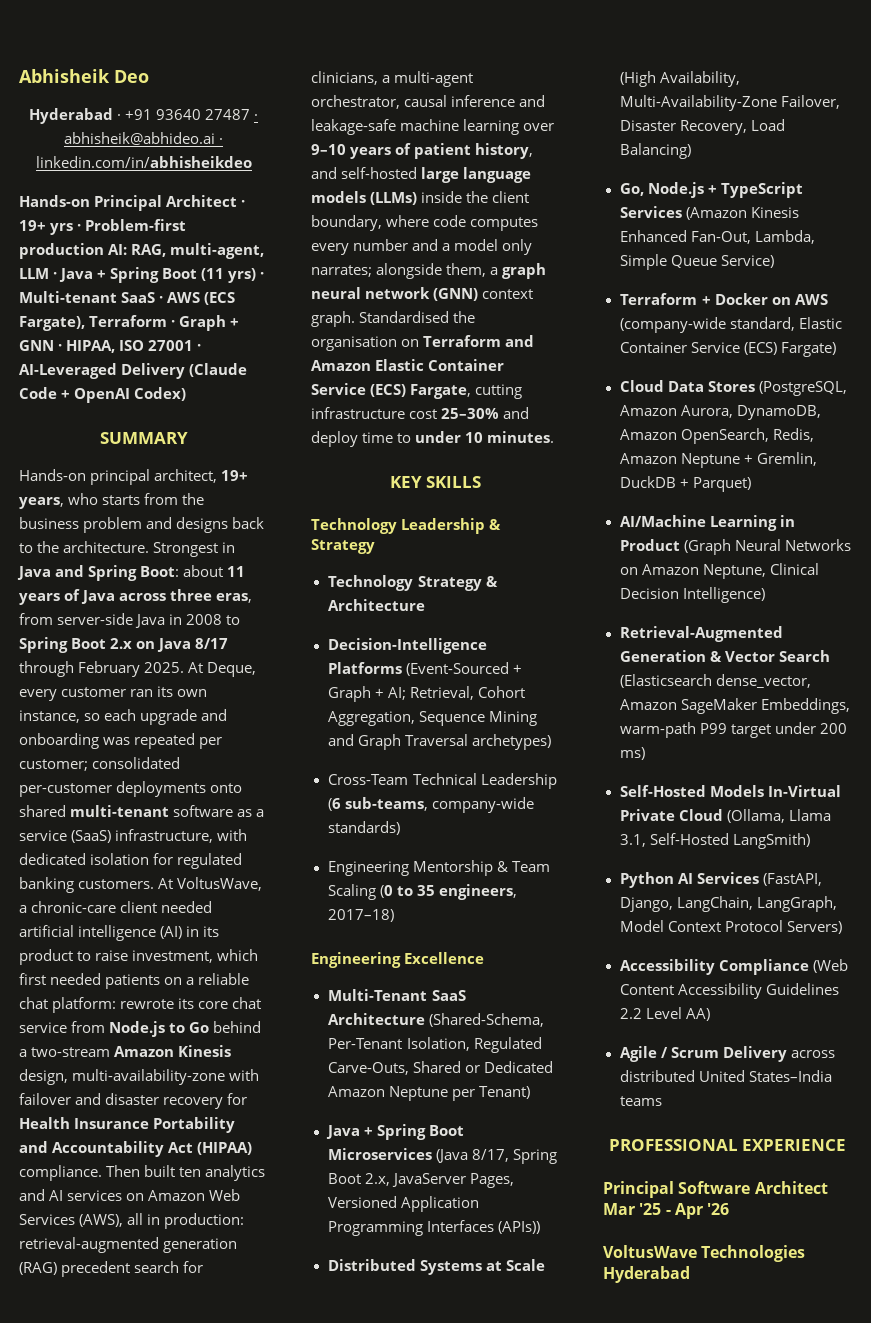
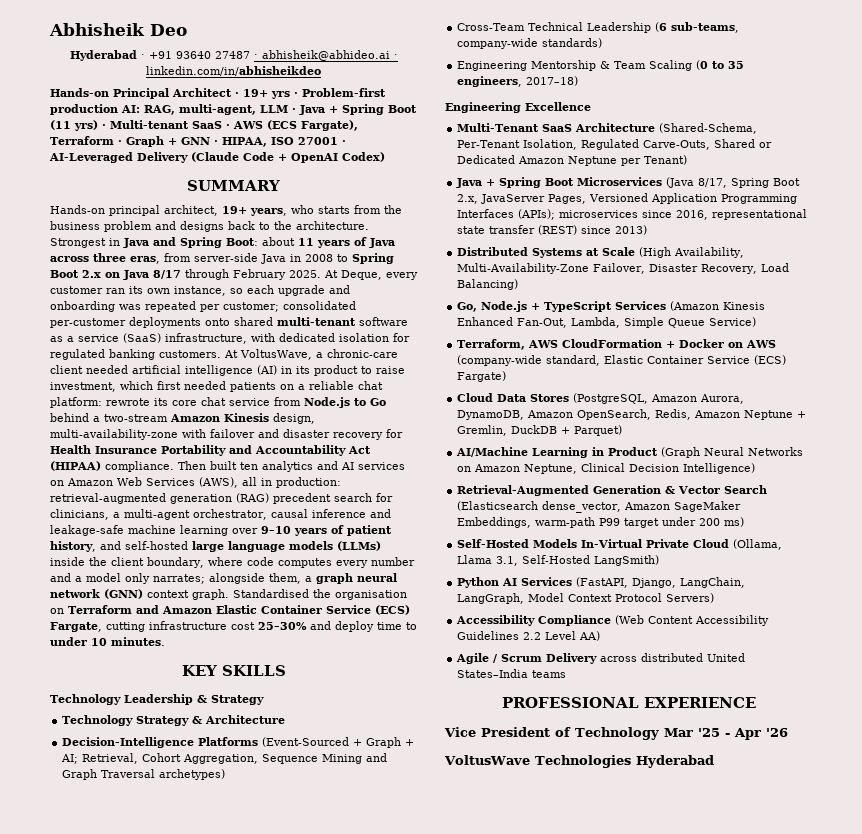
- Java + Spring Boot Microservices (Java 8/17, Spring Boot 2.x, JavaServer Pages, Versioned Application Programming Interfaces (APIs))
+ Java + Spring Boot Microservices (Java 8/17, Spring Boot 2.x, JavaServer Pages, Versioned Application Programming Interfaces (APIs); microservices since 2016, representational state transfer (REST) since 2013)
- Terraform + Docker on AWS (company-wide standard, Elastic Container Service (ECS) Fargate)
+ Terraform, AWS CloudFormation + Docker on AWS (company-wide standard, Elastic Container Service (ECS) Fargate)
- Principal Software Architect Mar '25 - Apr '26
+ Vice President of Technology Mar '25 - Apr '26

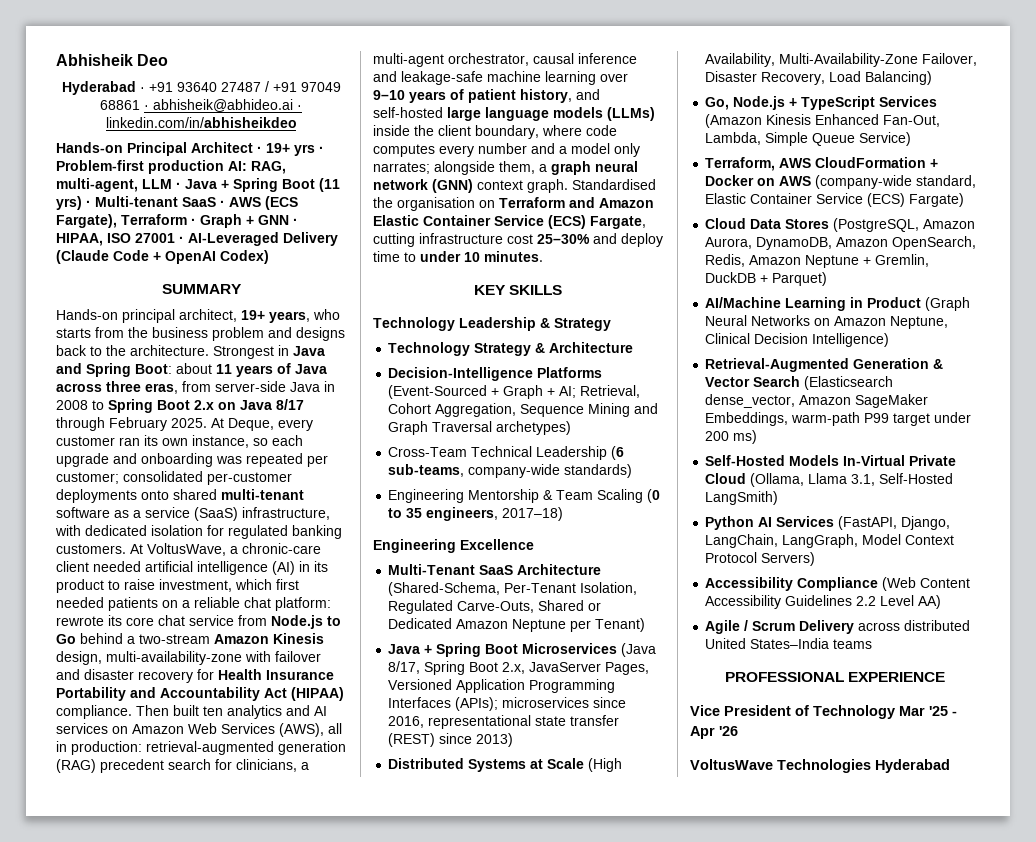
- Hyderabad · +91 93640 27487 · abhisheik@abhideo.ai · linkedin.com/in/abhisheikdeo
+ Hyderabad · +91 93640 27487 / +91 97049 68861 · abhisheik@abhideo.ai · linkedin.com/in/abhisheikdeo

